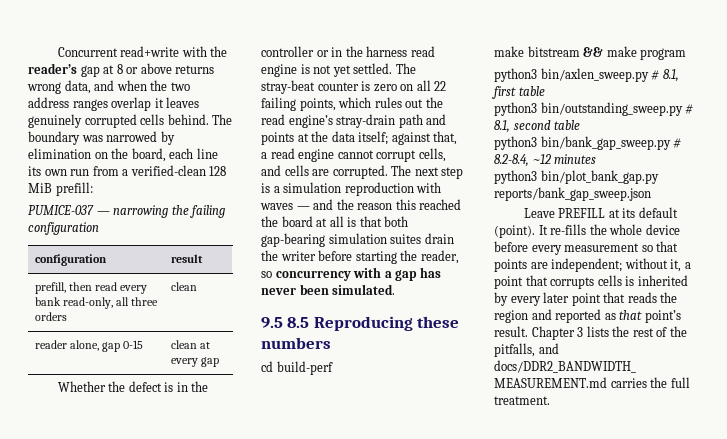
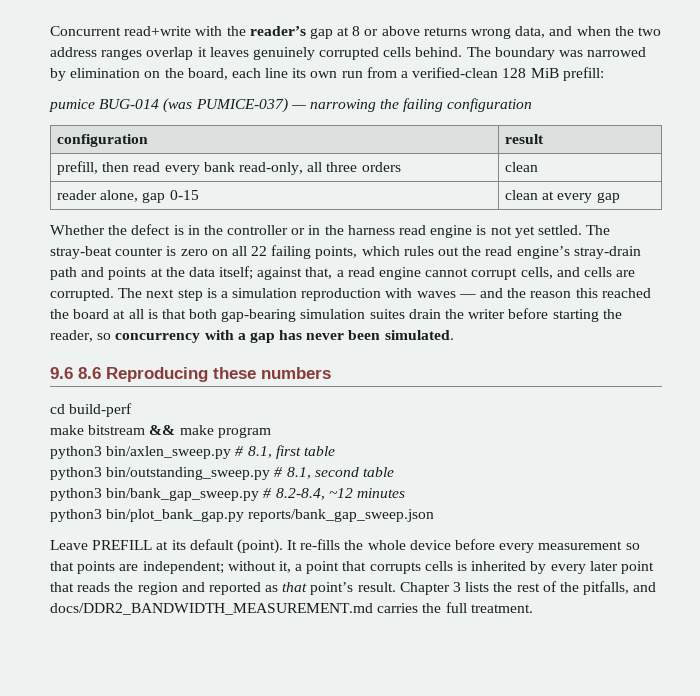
- PUMICE-037 — narrowing the failing configuration
+ pumice BUG-014 (was PUMICE-037) — narrowing the failing configuration
- 9.5 8.5 Reproducing these numbers
+ 9.6 8.6 Reproducing these numbers

